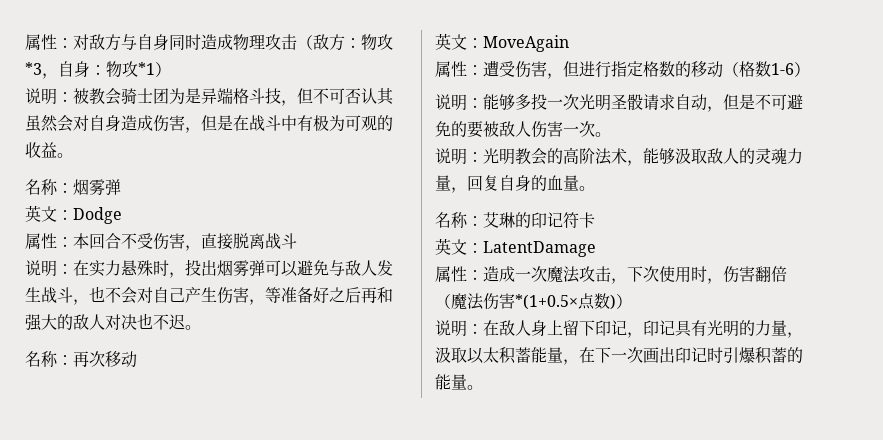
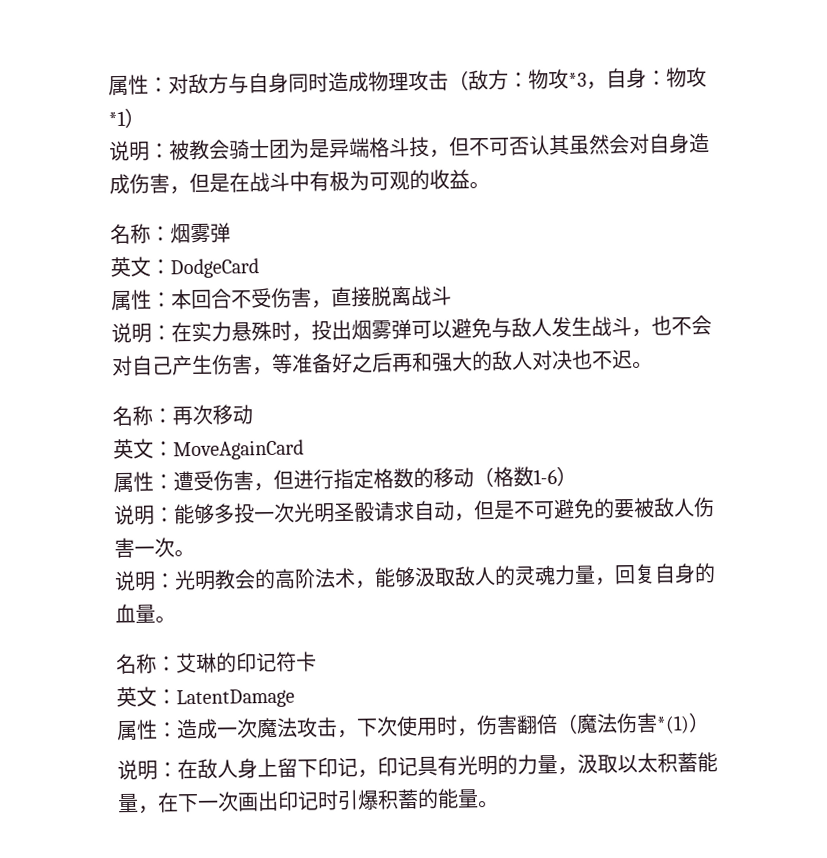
- 英文：Dodge
+ 英文：DodgeCard
- 英文：MoveAgain
+ 英文：MoveAgainCard
- 属性：造成一次魔法攻击，下次使用时，伤害翻倍（魔法伤害*(1+0.5×点数)）
+ 属性：造成一次魔法攻击，下次使用时，伤害翻倍（魔法伤害*(1)）

